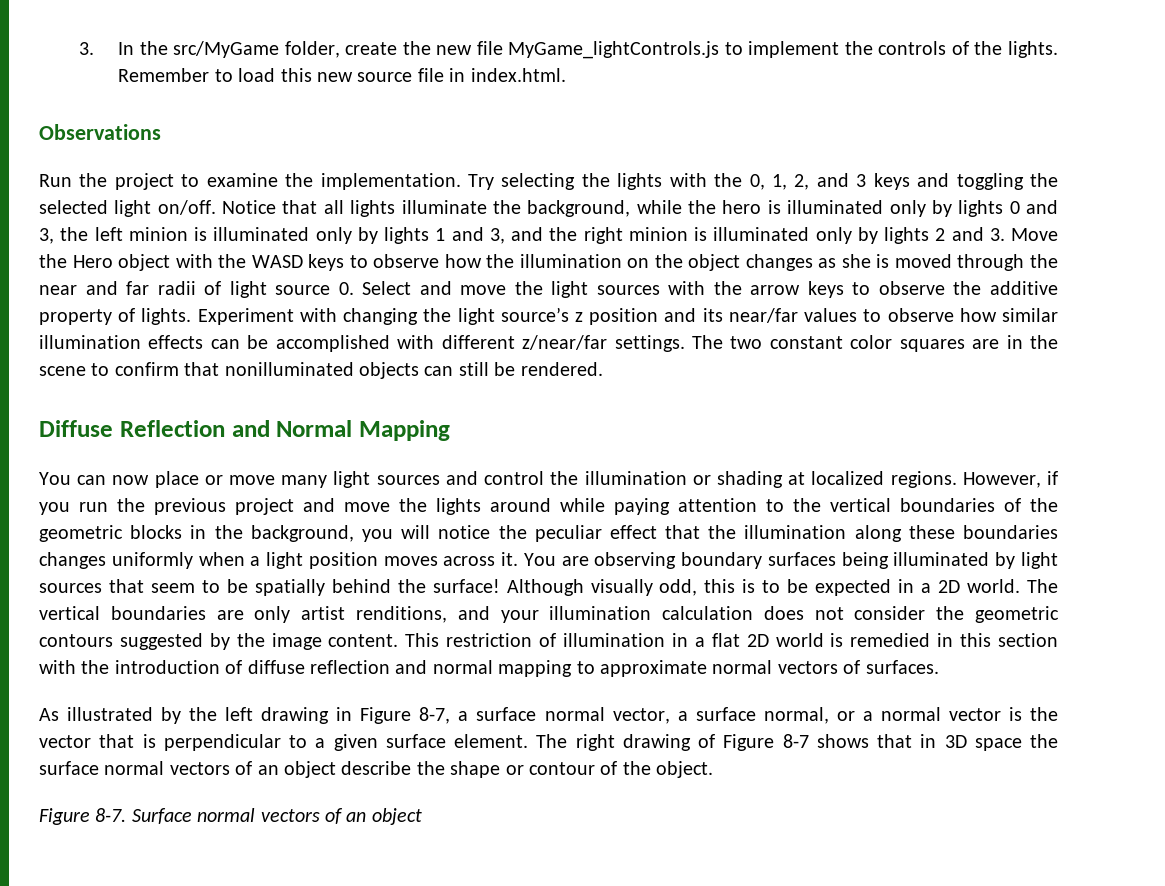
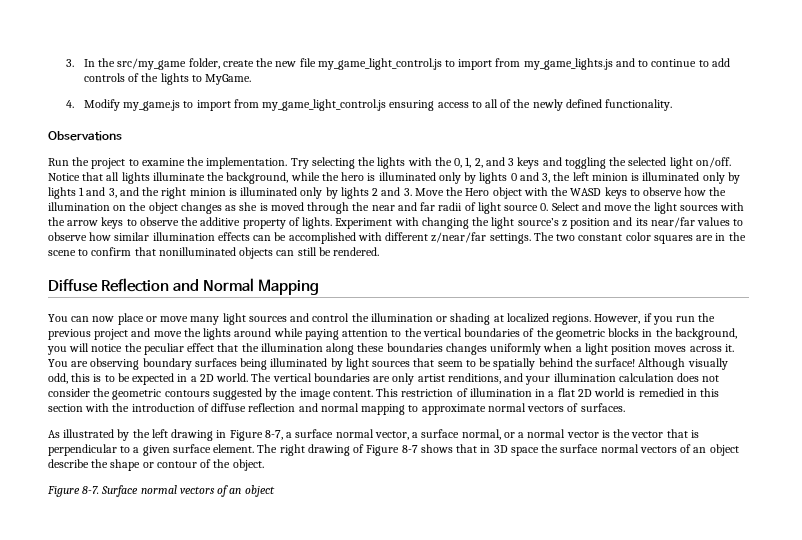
- 3. In the src/MyGame folder, create the new file MyGame_lightControls.js to implement the controls of the lights. Remember to load this new source file in index.html.
+ 3. In the src/my_game folder, create the new file my_game_light_control.js to import from my_game_lights.js and to continue to add controls of the lights to MyGame.
+ 4. Modify my_game.js to import from my_game_light_control.js ensuring access to all of the newly defined functionality.

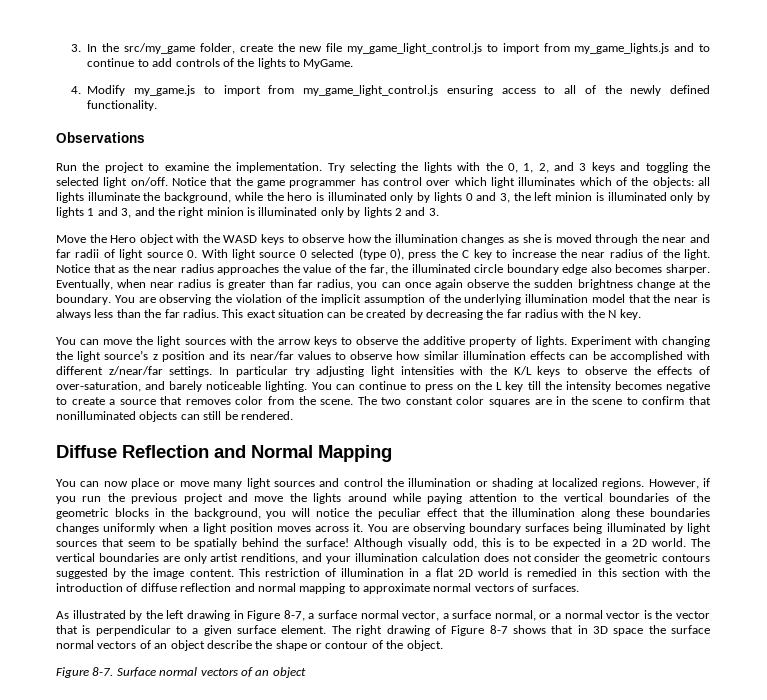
- Notice that all lights illuminate the background, while the hero is illuminated only by lights 0 and 3, the left minion is illuminated only by lights 1 and 3, and the right minion is illuminated only by lights 2 and 3. Move the Hero object with the WASD keys to observe how the illumination on the object changes as she is moved through the near and far radii of light source 0. Select and move the light sources with the arrow keys to observe the additive property of lights.
+ Notice that the game programmer has control over which light illuminates which of the objects: all lights illuminate the background, while the hero is illuminated only by lights 0 and 3, the left minion is illuminated only by lights 1 and 3, and the right minion is illuminated only by lights 2 and 3.
+ Move the Hero object with the WASD keys to observe how the illumination changes as she is moved through the near and far radii of light source 0. With light source 0 selected (type 0), press the C key to increase the near radius of the light. Notice that as the near radius approaches the value of the far, the illuminated circle boundary edge also becomes sharper. Eventually, when near radius is greater than far radius, you can once again observe the sudden brightness change at the boundary. You are observing the violation of the implicit assumption of the underlying illumination model that the near is always less than the far radius. This exact situation can be created by decreasing the far radius with the N key.
+ You can move the light sources with the arrow keys to observe the additive property of lights.
+ In particular try adjusting light intensities with the K/L keys to observe the effects of over-saturation, and barely noticeable lighting. You can continue to press on the L key till the intensity becomes negative to create a source that removes color from the scene.

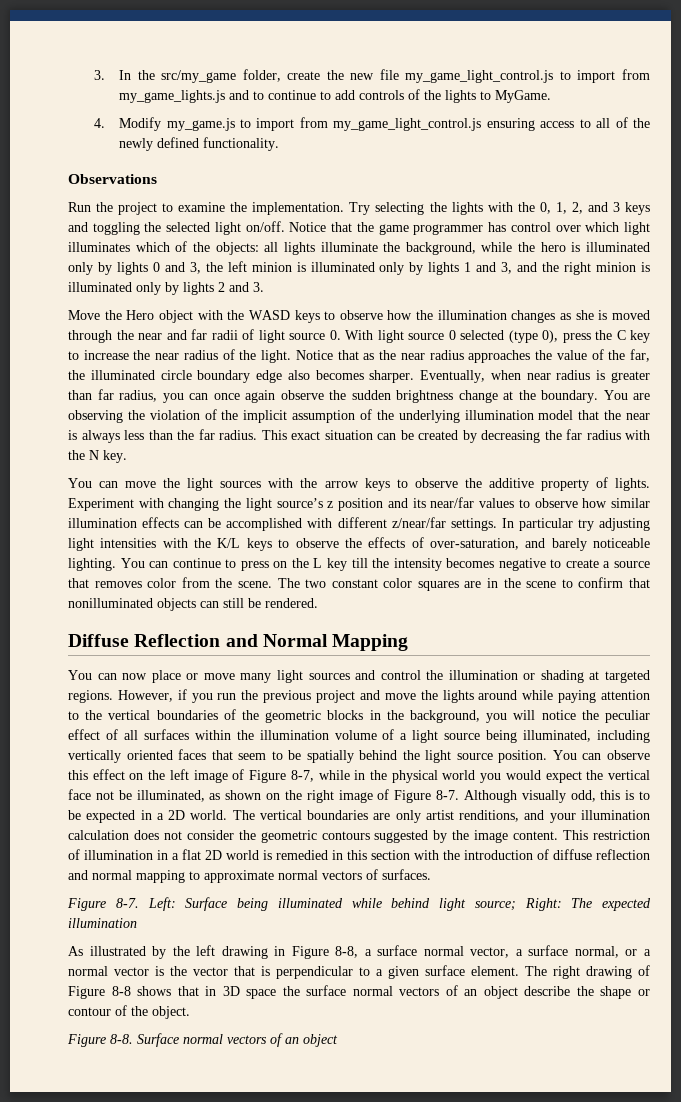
- You can now place or move many light sources and control the illumination or shading at localized regions.
+ You can now place or move many light sources and control the illumination or shading at targeted regions.
- However, if you run the previous project and move the lights around while paying attention to the vertical boundaries of the geometric blocks in the background, you will notice the peculiar effect that the illumination along these boundaries changes uniformly when a light position moves across it. You are observing boundary surfaces being illuminated by light sources that seem to be spatially behind the surface!
+ However, if you run the previous project and move the lights around while paying attention to the vertical boundaries of the geometric blocks in the background, you will notice the peculiar effect of all surfaces within the illumination volume of a light source being illuminated, including vertically oriented faces that seem to be spatially behind the light source position. You can observe this effect on the left image of Figure 8-7, while in the physical world you would expect the vertical face not be illuminated, as shown on the right image of Figure 8-7.
+ Figure 8-7. Left: Surface being illuminated while behind light source; Right: The expected illumination
- As illustrated by the left drawing in Figure 8-7, a surface normal vector, a surface normal, or a normal vector is the vector that is perpendicular to a given surface element.
+ As illustrated by the left drawing in Figure 8-8, a surface normal vector, a surface normal, or a normal vector is the vector that is perpendicular to a given surface element.
- The right drawing of Figure 8-7 shows that in 3D space the surface normal vectors of an object describe the shape or contour of the object.
+ The right drawing of Figure 8-8 shows that in 3D space the surface normal vectors of an object describe the shape or contour of the object.
- Figure 8-7.
+ Figure 8-8.

